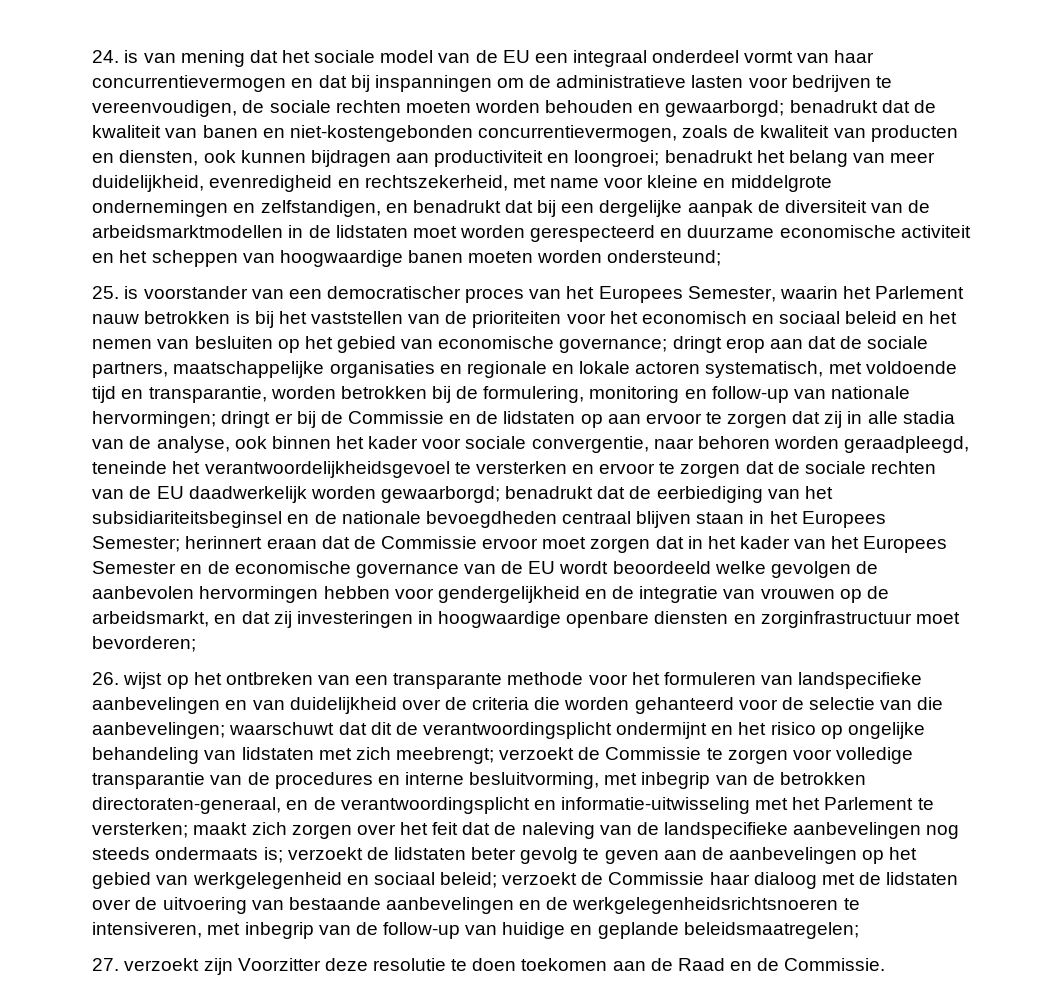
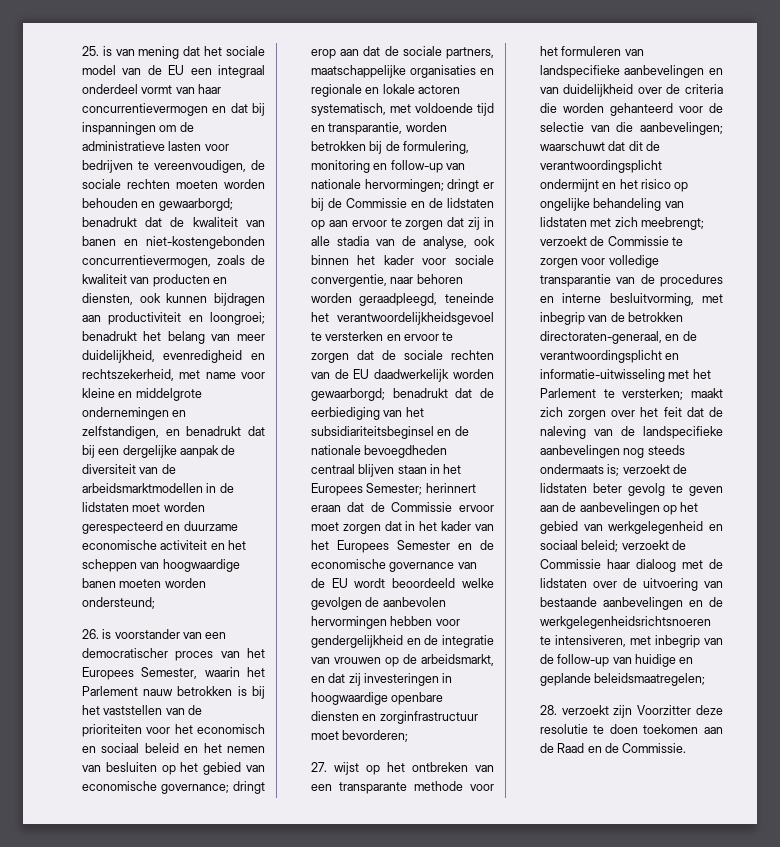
- 24. is van mening dat het sociale model van de EU een integraal onderdeel vormt van haar concurrentievermogen en dat bij inspanningen om de administratieve lasten voor bedrijven te vereenvoudigen, de sociale rechten moeten worden behouden en gewaarborgd;
+ 25. is van mening dat het sociale model van de EU een integraal onderdeel vormt van haar concurrentievermogen en dat bij inspanningen om de administratieve lasten voor bedrijven te vereenvoudigen, de sociale rechten moeten worden behouden en gewaarborgd;
- 25. is voorstander van een democratischer proces van het Europees Semester, waarin het Parlement nauw betrokken is bij het vaststellen van de prioriteiten voor het economisch en sociaal beleid en het nemen van besluiten op het gebied van economische governance;
+ 26. is voorstander van een democratischer proces van het Europees Semester, waarin het Parlement nauw betrokken is bij het vaststellen van de prioriteiten voor het economisch en sociaal beleid en het nemen van besluiten op het gebied van economische governance;
- 26. wijst op het ontbreken van een transparante methode voor het formuleren van landspecifieke aanbevelingen en van duidelijkheid over de criteria die worden gehanteerd voor de selectie van die aanbevelingen;
+ 27. wijst op het ontbreken van een transparante methode voor het formuleren van landspecifieke aanbevelingen en van duidelijkheid over de criteria die worden gehanteerd voor de selectie van die aanbevelingen;
- 27. verzoekt zijn Voorzitter deze resolutie te doen toekomen aan de Raad en de Commissie.
+ 28. verzoekt zijn Voorzitter deze resolutie te doen toekomen aan de Raad en de Commissie.

